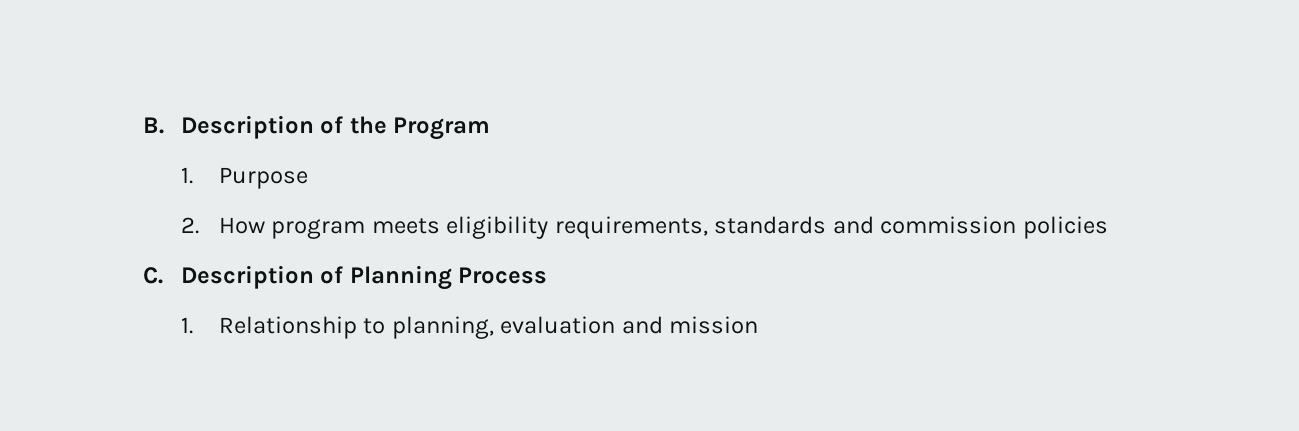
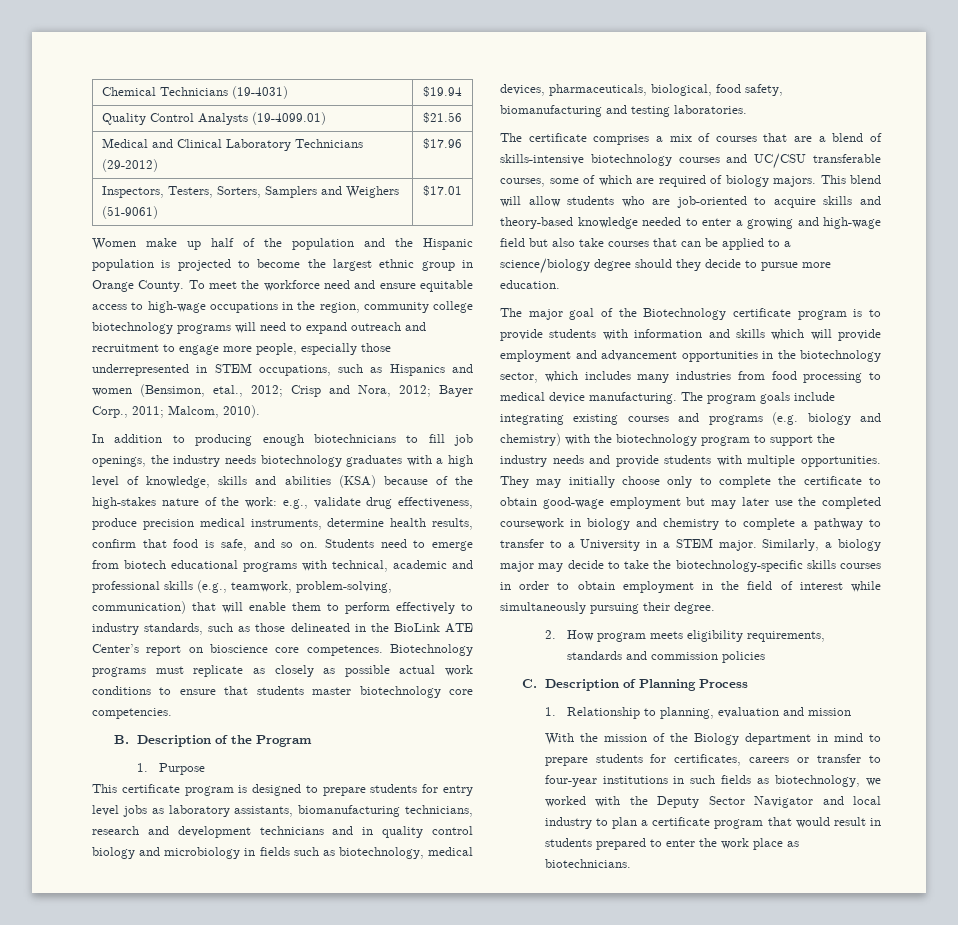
+ Chemical Technicians (19-4031) | $19.94
+ Quality Control Analysts (19-4099.01) | $21.56
+ Medical and Clinical Laboratory Technicians (29-2012) | $17.96
+ Inspectors, Testers, Sorters, Samplers and Weighers (51-9061) | $17.01
+ Women make up half of the population and the Hispanic population is projected to become the largest ethnic group in Orange County. To meet the workforce need and ensure equitable access to high-wage occupations in the region, community college biotechnology programs will need to expand outreach and recruitment to engage more people, especially those underrepresented in STEM occupations, such as Hispanics and women (Bensimon, etal., 2012; Crisp and Nora, 2012; Bayer Corp., 2011; Malcom, 2010).
+ In addition to producing enough biotechnicians to fill job openings, the industry needs biotechnology graduates with a high level of knowledge, skills and abilities (KSA) because of the high-stakes nature of the work: e.g., validate drug effectiveness, produce precision medical instruments, determine health results, confirm that food is safe, and so on. Students need to emerge from biotech educational programs with technical, academic and professional skills (e.g., teamwork, problem-solving, communication) that will enable them to perform effectively to industry standards, such as those delineated in the BioLink ATE Center’s report on bioscience core competences. Biotechnology programs must replicate as closely as possible actual work conditions to ensure that students master biotechnology core competencies.
+ This certificate program is designed to prepare students for entry level jobs as laboratory assistants, biomanufacturing technicians, research and development technicians and in quality control biology and microbiology in fields such as biotechnology, medical devices, pharmaceuticals, biological, food safety, biomanufacturing and testing laboratories.
+ The certificate comprises a mix of courses that are a blend of skills-intensive biotechnology courses and UC/CSU transferable courses, some of which are required of biology majors. This blend will allow students who are job-oriented to acquire skills and theory-based knowledge needed to enter a growing and high-wage field but also take courses that can be applied to a science/biology degree should they decide to pursue more education.
+ The major goal of the Biotechnology certificate program is to provide students with information and skills which will provide employment and advancement opportunities in the biotechnology sector, which includes many industries from food processing to medical device manufacturing. The program goals include integrating existing courses and programs (e.g. biology and chemistry) with the biotechnology program to support the industry needs and provide students with multiple opportunities. They may initially choose only to complete the certificate to obtain good-wage employment but may later use the completed coursework in biology and chemistry to complete a pathway to transfer to a University in a STEM major. Similarly, a biology major may decide to take the biotechnology-specific skills courses in order to obtain employment in the field of interest while simultaneously pursuing their degree.
+ With the mission of the Biology department in mind to prepare students for certificates, careers or transfer to four-year institutions in such fields as biotechnology, we worked with the Deputy Sector Navigator and local industry to plan a certificate program that would result in students prepared to enter the work place as biotechnicians.

